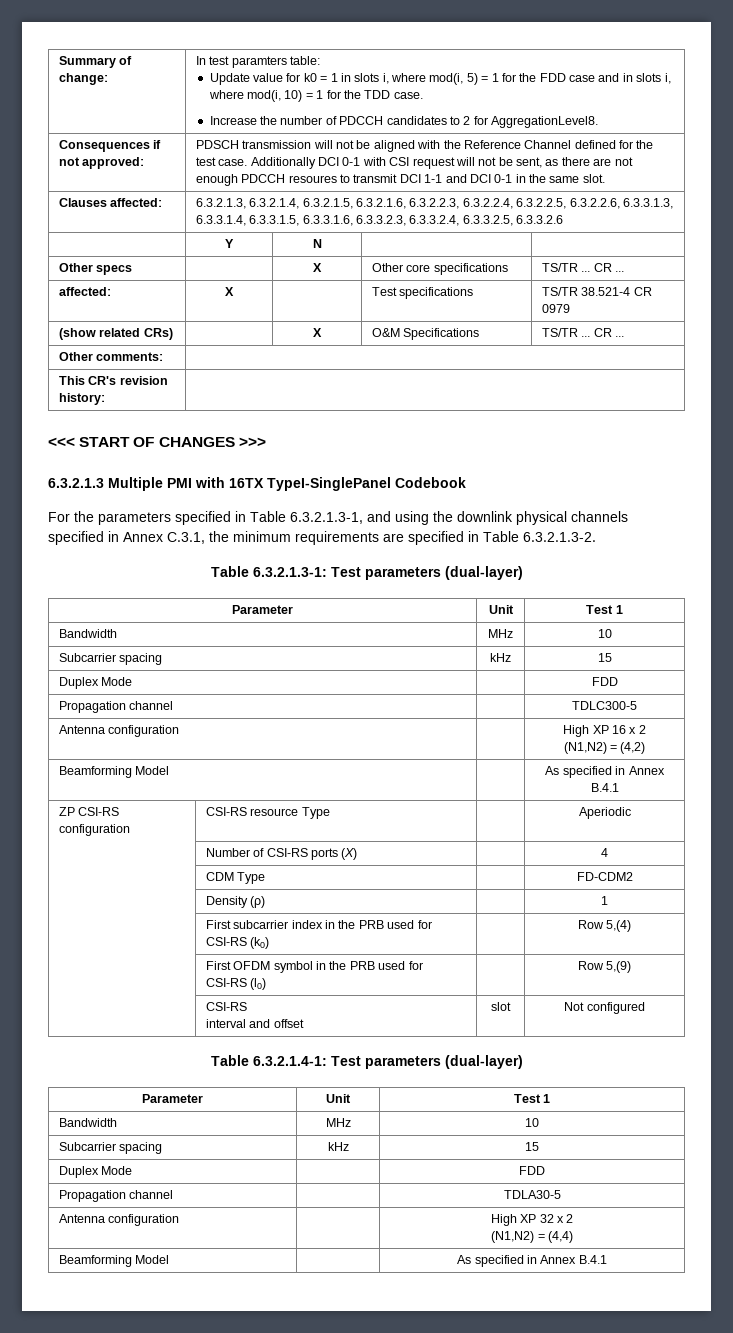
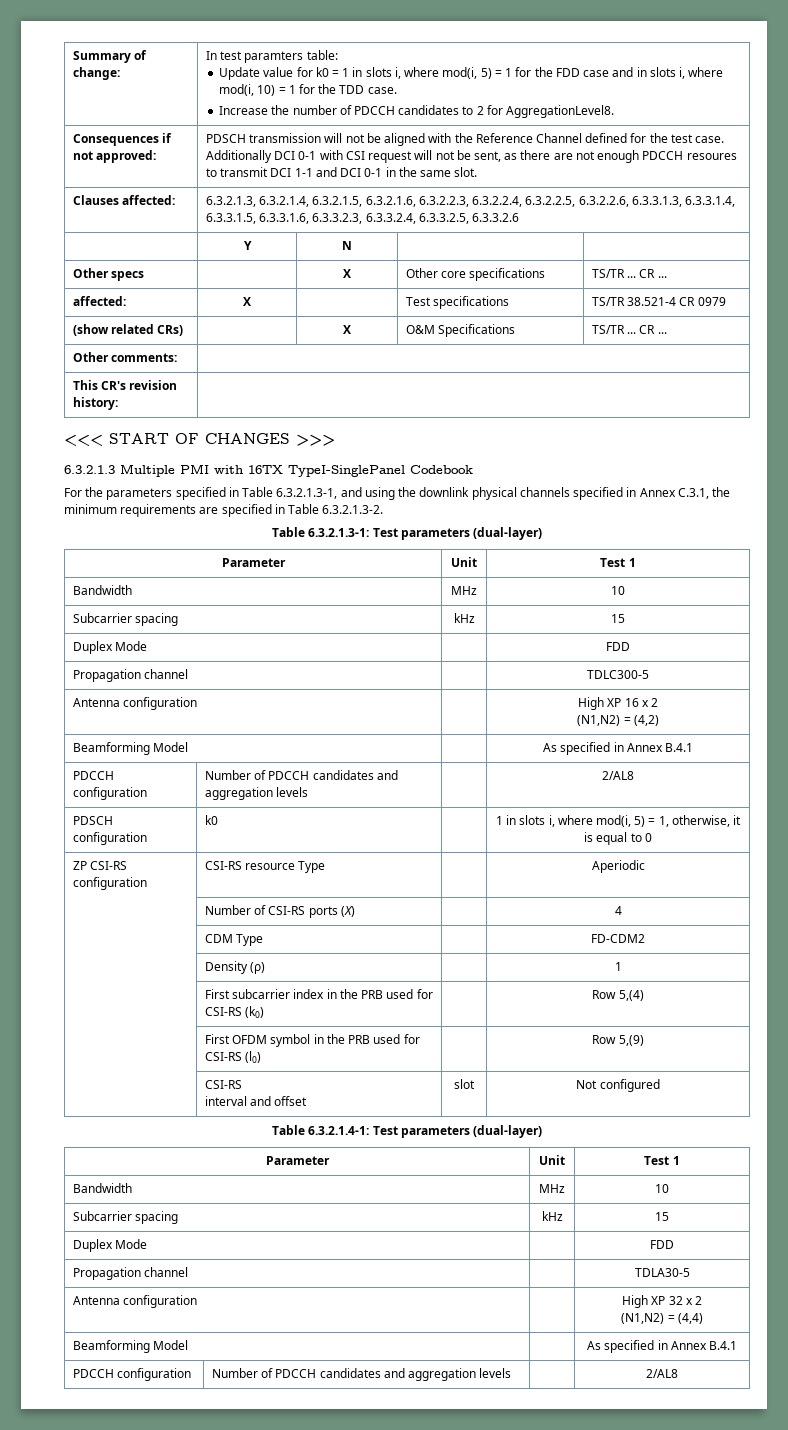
  Antenna configuration | | High XP 16 x 2
  (N1,N2) = (4,2)
  Beamforming Model | | As specified in Annex B.4.1
+ PDCCH configuration | Number of PDCCH candidates and aggregation levels | | 2/AL8
+ PDSCH configuration | k0 | | 1 in slots i, where mod(i, 5) = 1, otherwise, it is equal to 0
  Antenna configuration | | High XP 32 x 2
  (N1,N2) = (4,4)
  Beamforming Model | | As specified in Annex B.4.1
+ PDCCH configuration | Number of PDCCH candidates and aggregation levels | | 2/AL8

